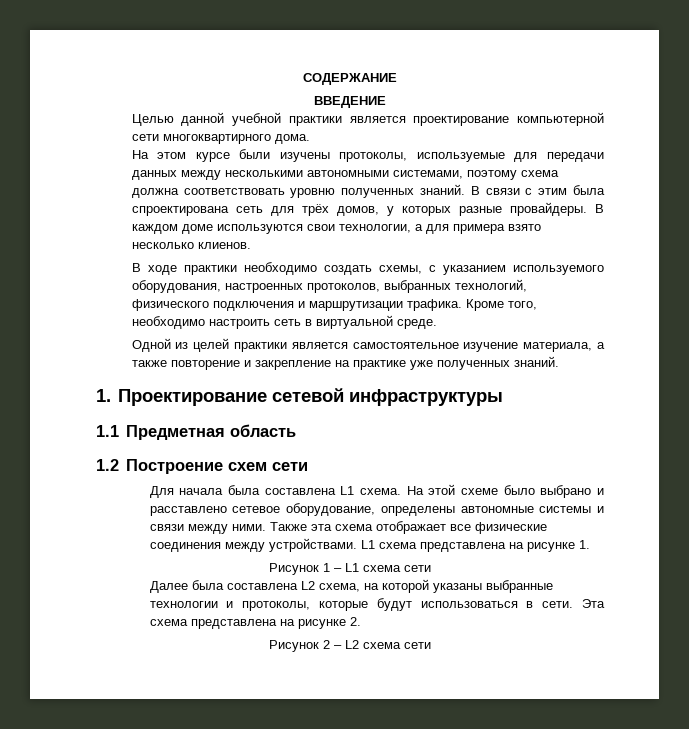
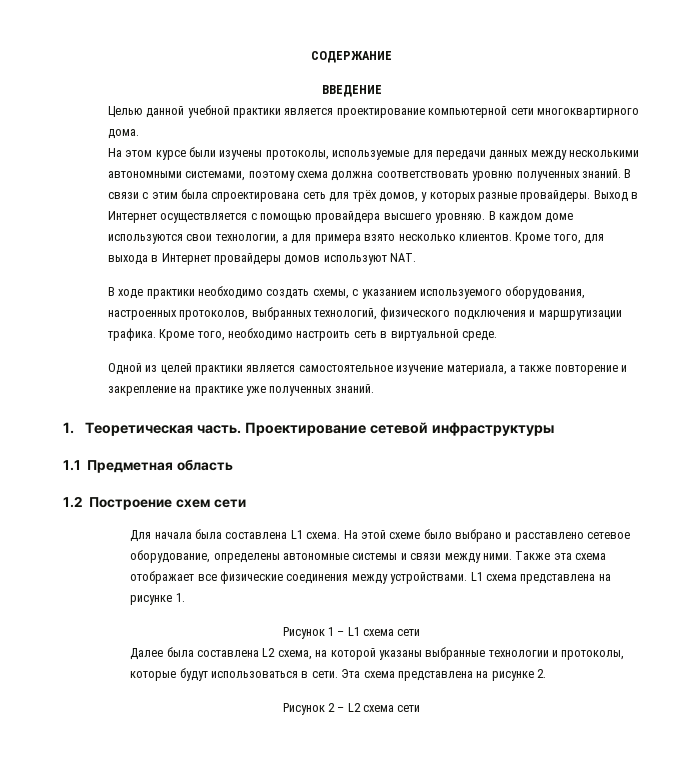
+ Выход в Интернет осуществляется с помощью провайдера высшего уровняю.
- В каждом доме используются свои технологии, а для примера взято несколько клиенов.
+ В каждом доме используются свои технологии, а для примера взято несколько клиентов. Кроме того, для выхода в Интернет провайдеры домов используют NAT.
- 1. Проектирование сетевой инфраструктуры
+ 1. Теоретическая часть. Проектирование сетевой инфраструктуры

